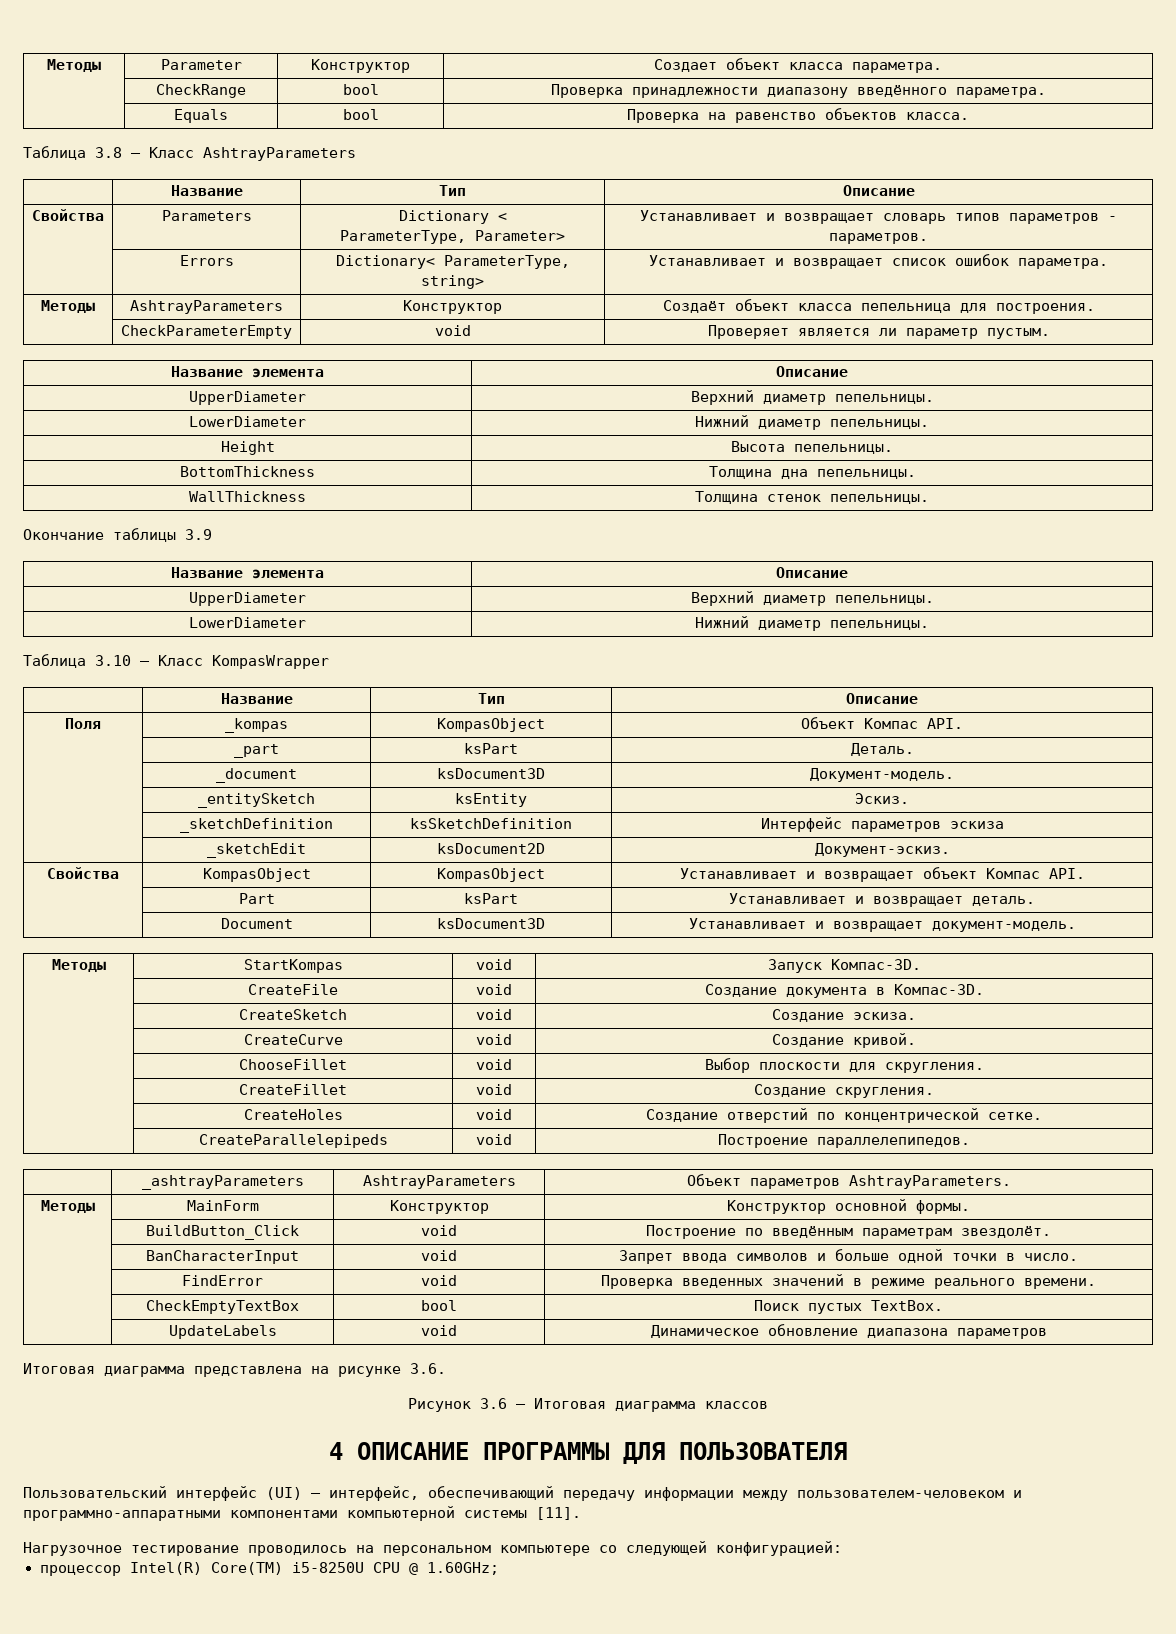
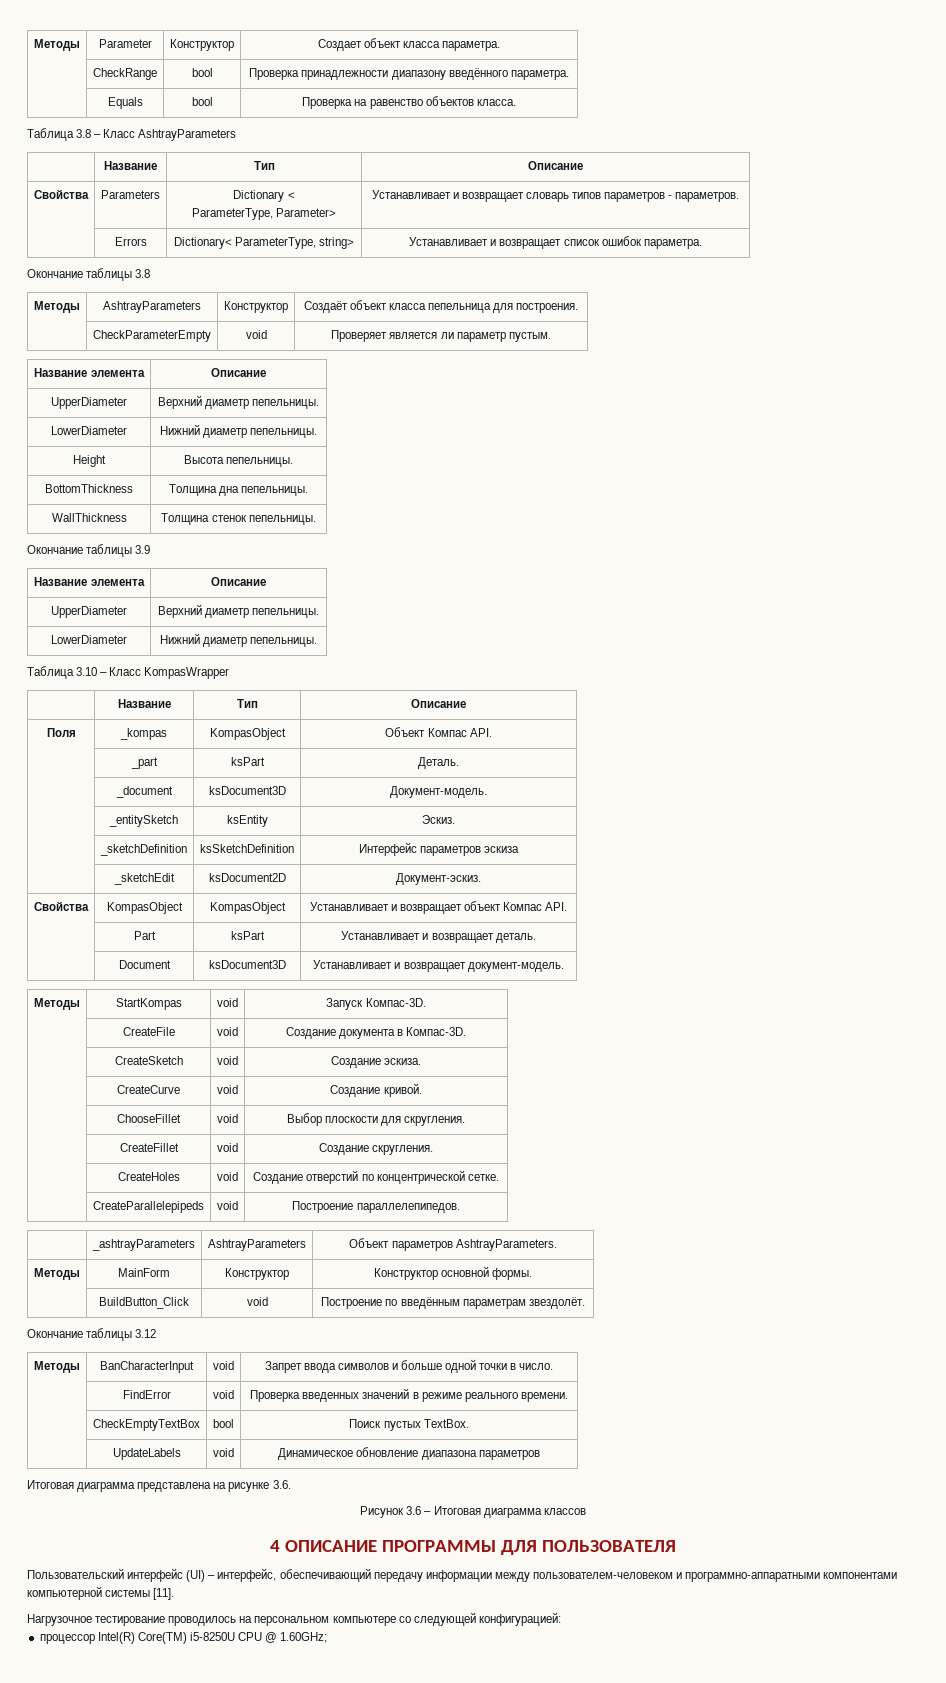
+ Окончание таблицы 3.8
- | BanCharacterInput | void | Запрет ввода символов и больше одной точки в число.
+ Окончание таблицы 3.12
+ Методы | BanCharacterInput | void | Запрет ввода символов и больше одной точки в число.

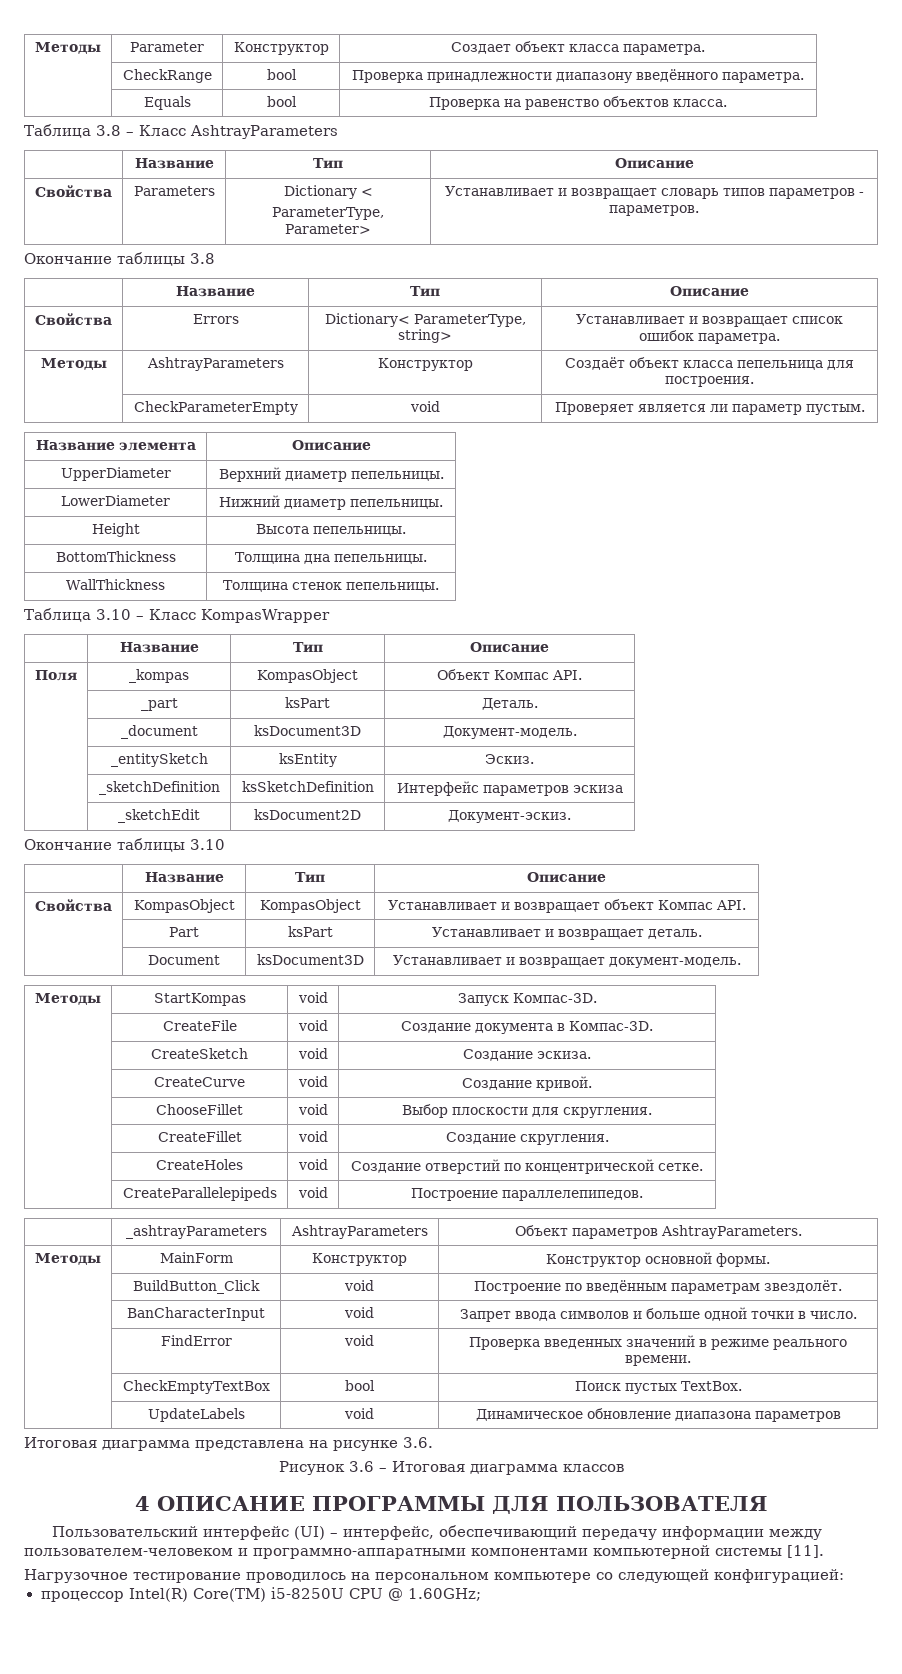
- | Errors | Dictionary< ParameterType, string> | Устанавливает и возвращает список ошибок параметра.
+ Окончание таблицы 3.8
+ | Название | Тип | Описание
+ Свойства | Errors | Dictionary< ParameterType, string> | Устанавливает и возвращает список ошибок параметра.
- Окончание таблицы 3.8
- Окончание таблицы 3.9
- Название элемента | Описание
- UpperDiameter | Верхний диаметр пепельницы.
- LowerDiameter | Нижний диаметр пепельницы.
+ Окончание таблицы 3.10
+ | Название | Тип | Описание
- Окончание таблицы 3.12
- Методы | BanCharacterInput | void | Запрет ввода символов и больше одной точки в число.
+ | BanCharacterInput | void | Запрет ввода символов и больше одной точки в число.

